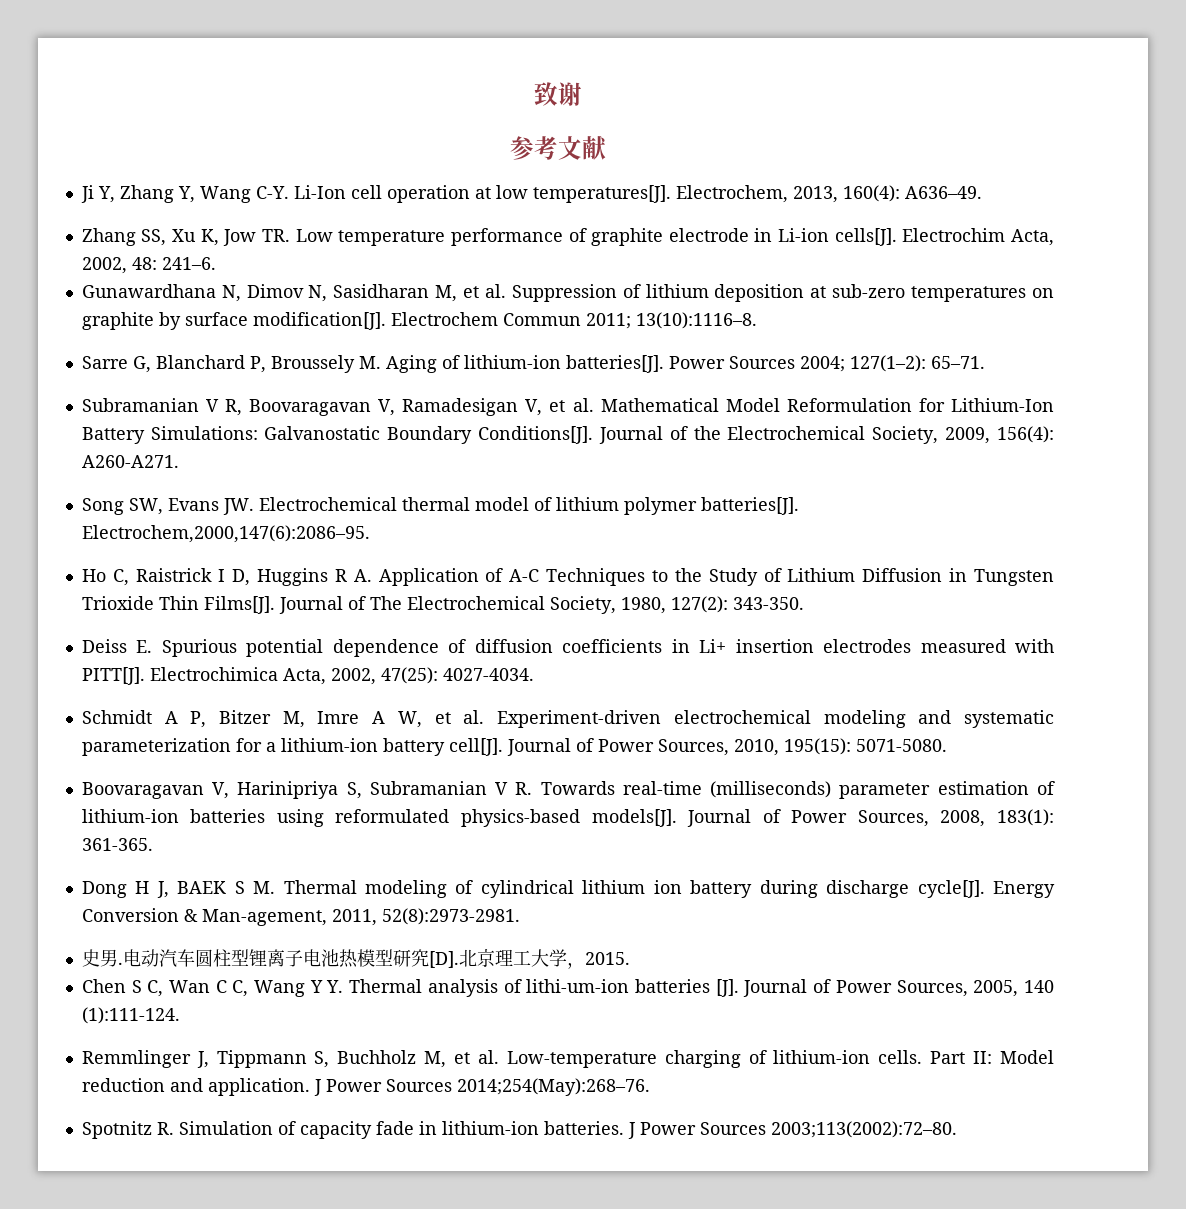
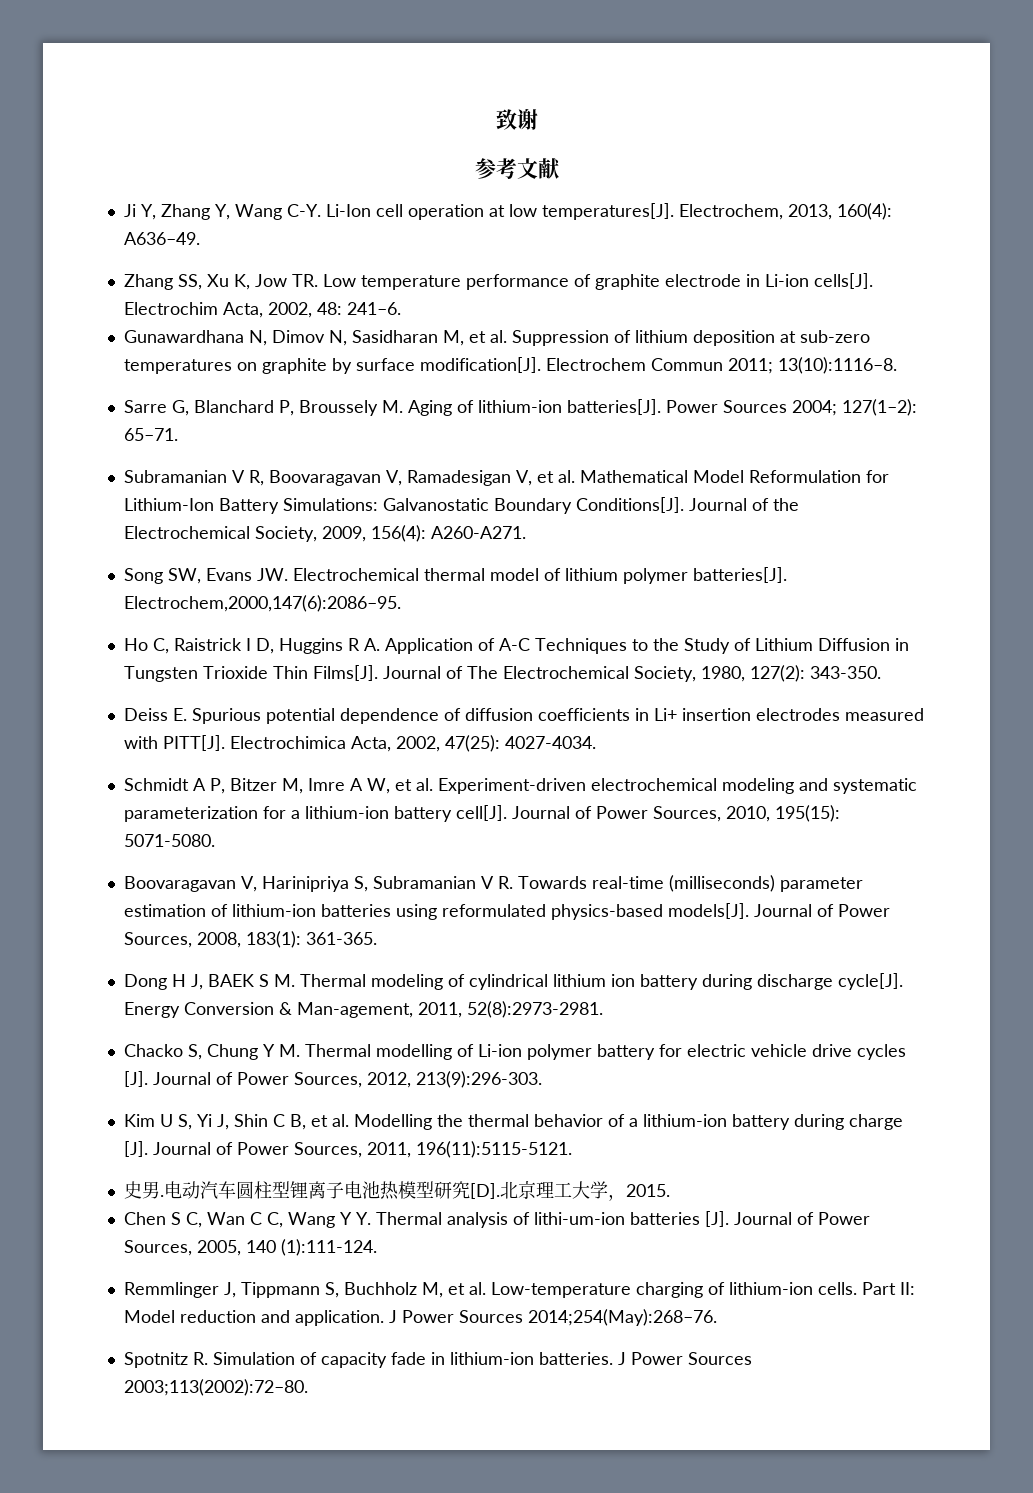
+ Chacko S, Chung Y M. Thermal modelling of Li-ion polymer battery for electric vehicle drive cycles [J]. Journal of Power Sources, 2012, 213(9):296-303.
+ Kim U S, Yi J, Shin C B, et al. Modelling the thermal behavior of a lithium-ion battery during charge [J]. Journal of Power Sources, 2011, 196(11):5115-5121.

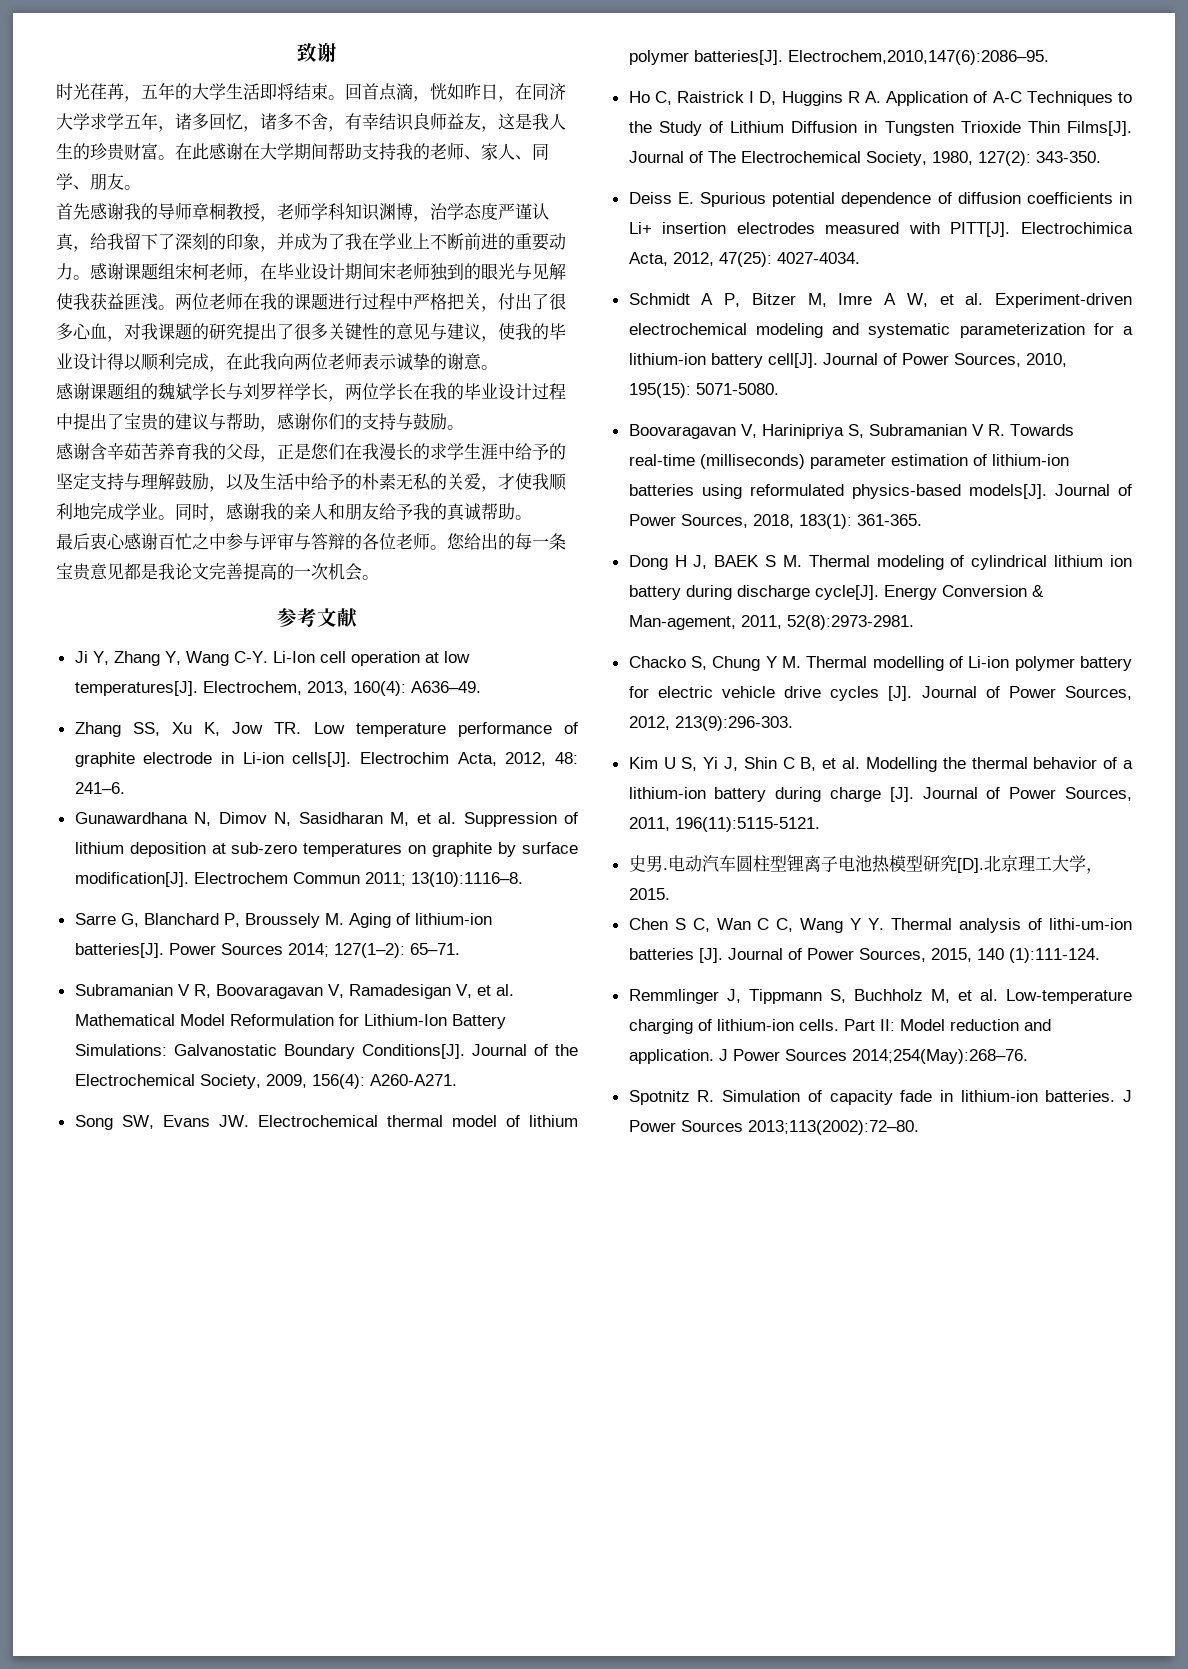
+ 时光荏苒，五年的大学生活即将结束。回首点滴，恍如昨日，在同济大学求学五年，诸多回忆，诸多不舍，有幸结识良师益友，这是我人生的珍贵财富。在此感谢在大学期间帮助支持我的老师、家人、同学、朋友。
+ 首先感谢我的导师章桐教授，老师学科知识渊博，治学态度严谨认真，给我留下了深刻的印象，并成为了我在学业上不断前进的重要动力。感谢课题组宋柯老师，在毕业设计期间宋老师独到的眼光与见解使我获益匪浅。两位老师在我的课题进行过程中严格把关，付出了很多心血，对我课题的研究提出了很多关键性的意见与建议，使我的毕业设计得以顺利完成，在此我向两位老师表示诚挚的谢意。
+ 感谢课题组的魏斌学长与刘罗祥学长，两位学长在我的毕业设计过程中提出了宝贵的建议与帮助，感谢你们的支持与鼓励。
+ 感谢含辛茹苦养育我的父母，正是您们在我漫长的求学生涯中给予的坚定支持与理解鼓励，以及生活中给予的朴素无私的关爱，才使我顺利地完成学业。同时，感谢我的亲人和朋友给予我的真诚帮助。
+ 最后衷心感谢百忙之中参与评审与答辩的各位老师。您给出的每一条宝贵意见都是我论文完善提高的一次机会。
- Electrochim Acta, 2002, 48: 241–6.
+ Electrochim Acta, 2012, 48: 241–6.
- Power Sources 2004; 127(1–2): 65–71.
+ Power Sources 2014; 127(1–2): 65–71.
- Electrochem,2000,147(6):2086–95.
+ Electrochem,2010,147(6):2086–95.
- Electrochimica Acta, 2002, 47(25): 4027-4034.
+ Electrochimica Acta, 2012, 47(25): 4027-4034.
- Journal of Power Sources, 2008, 183(1): 361-365.
+ Journal of Power Sources, 2018, 183(1): 361-365.
- Chen S C, Wan C C, Wang Y Y. Thermal analysis of lithi-um-ion batteries [J]. Journal of Power Sources, 2005, 140 (1):111-124.
+ Chen S C, Wan C C, Wang Y Y. Thermal analysis of lithi-um-ion batteries [J]. Journal of Power Sources, 2015, 140 (1):111-124.
- J Power Sources 2003;113(2002):72–80.
+ J Power Sources 2013;113(2002):72–80.

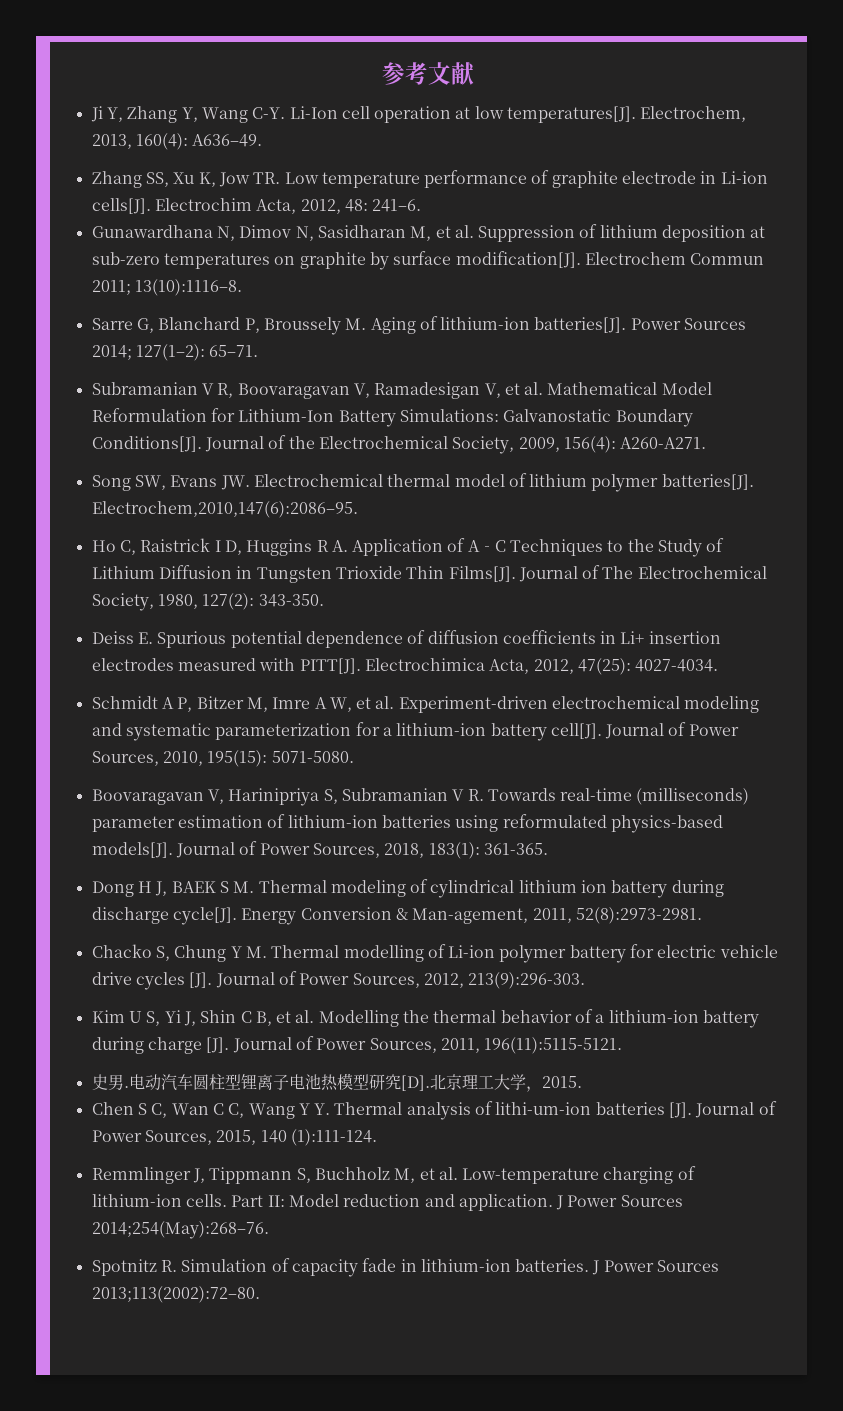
- 致谢
- 时光荏苒，五年的大学生活即将结束。回首点滴，恍如昨日，在同济大学求学五年，诸多回忆，诸多不舍，有幸结识良师益友，这是我人生的珍贵财富。在此感谢在大学期间帮助支持我的老师、家人、同学、朋友。
- 首先感谢我的导师章桐教授，老师学科知识渊博，治学态度严谨认真，给我留下了深刻的印象，并成为了我在学业上不断前进的重要动力。感谢课题组宋柯老师，在毕业设计期间宋老师独到的眼光与见解使我获益匪浅。两位老师在我的课题进行过程中严格把关，付出了很多心血，对我课题的研究提出了很多关键性的意见与建议，使我的毕业设计得以顺利完成，在此我向两位老师表示诚挚的谢意。
- 感谢课题组的魏斌学长与刘罗祥学长，两位学长在我的毕业设计过程中提出了宝贵的建议与帮助，感谢你们的支持与鼓励。
- 感谢含辛茹苦养育我的父母，正是您们在我漫长的求学生涯中给予的坚定支持与理解鼓励，以及生活中给予的朴素无私的关爱，才使我顺利地完成学业。同时，感谢我的亲人和朋友给予我的真诚帮助。
- 最后衷心感谢百忙之中参与评审与答辩的各位老师。您给出的每一条宝贵意见都是我论文完善提高的一次机会。

